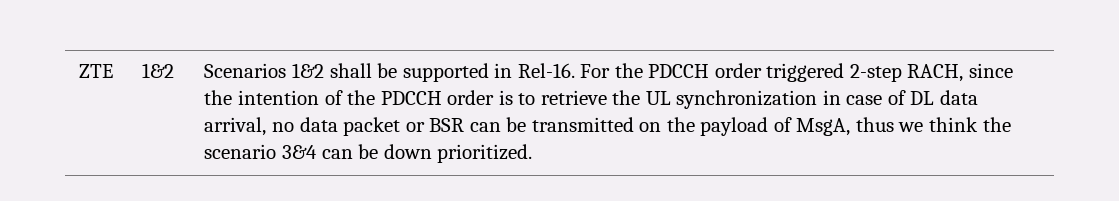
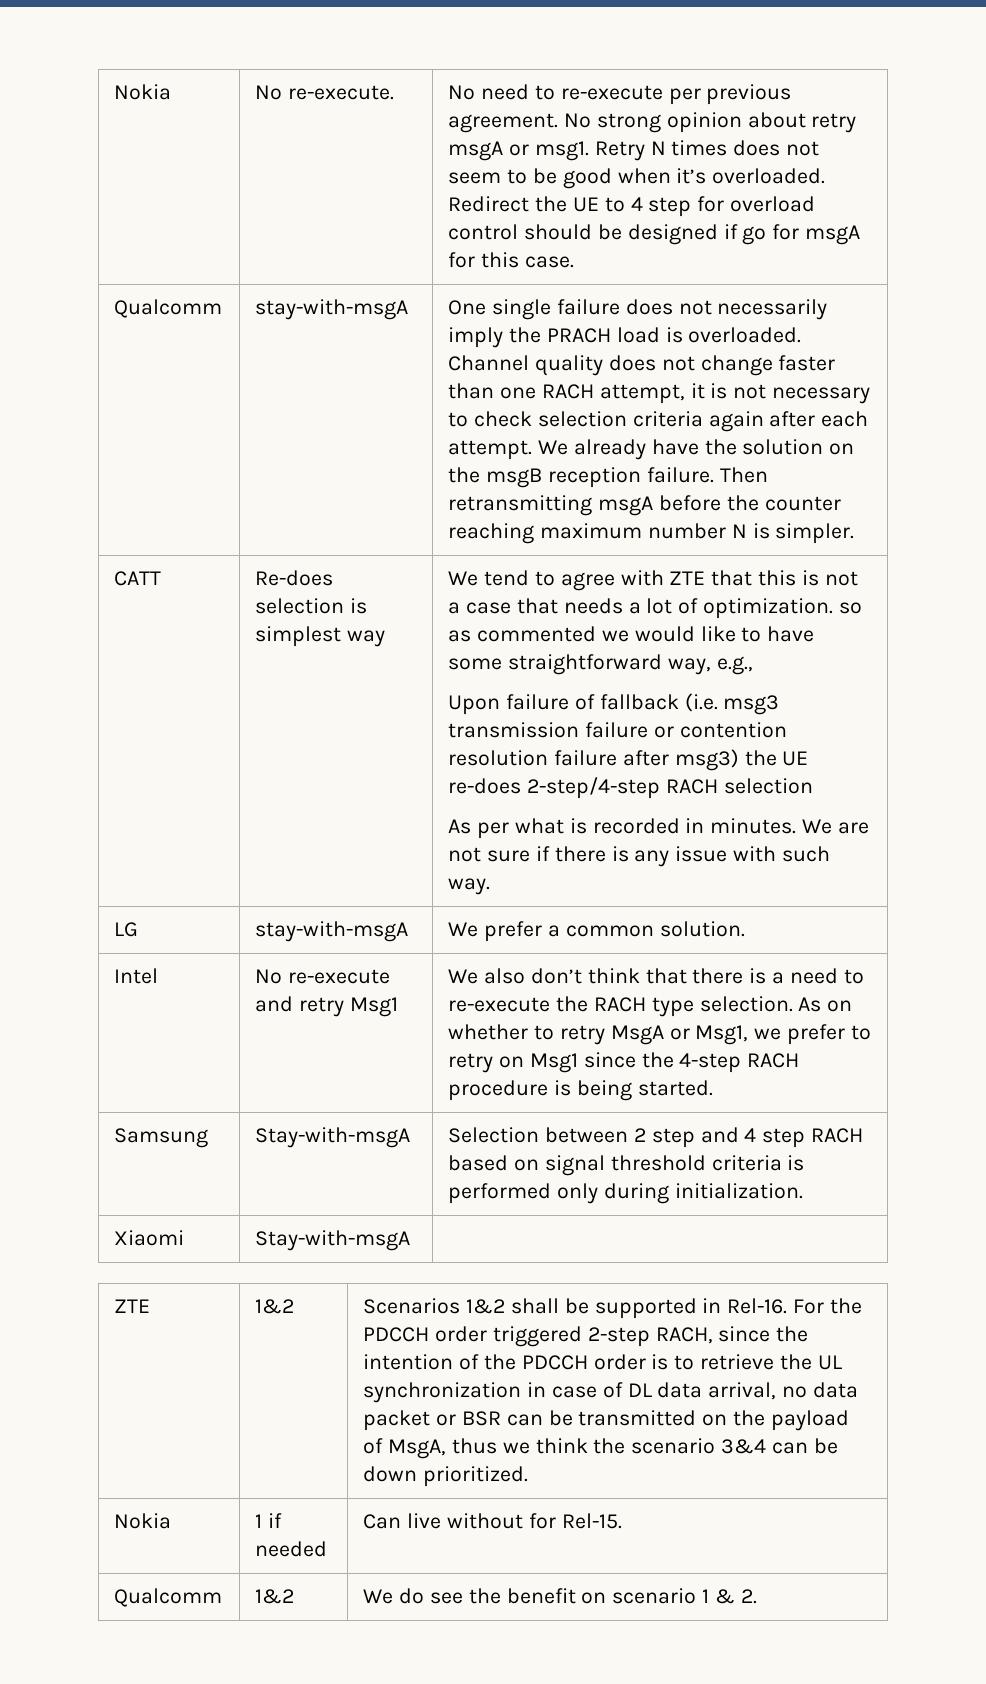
+ Nokia | No re-execute. | No need to re-execute per previous agreement. No strong opinion about retry msgA or msg1. Retry N times does not seem to be good when it’s overloaded. Redirect the UE to 4 step for overload control should be designed if go for msgA for this case.
+ Qualcomm | stay-with-msgA | One single failure does not necessarily imply the PRACH load is overloaded. Channel quality does not change faster than one RACH attempt, it is not necessary to check selection criteria again after each attempt. We already have the solution on the msgB reception failure. Then retransmitting msgA before the counter reaching maximum number N is simpler.
+ CATT | Re-does selection is simplest way | We tend to agree with ZTE that this is not a case that needs a lot of optimization. so as commented we would like to have some straightforward way, e.g.,
+ Upon failure of fallback (i.e. msg3 transmission failure or contention resolution failure after msg3) the UE re-does 2-step/4-step RACH selection
+ As per what is recorded in minutes. We are not sure if there is any issue with such way.
+ LG | stay-with-msgA | We prefer a common solution.
+ Intel | No re-execute and retry Msg1 | We also don’t think that there is a need to re-execute the RACH type selection. As on whether to retry MsgA or Msg1, we prefer to retry on Msg1 since the 4-step RACH procedure is being started.
+ Samsung | Stay-with-msgA | Selection between 2 step and 4 step RACH based on signal threshold criteria is performed only during initialization.
+ Xiaomi | Stay-with-msgA |
+ Nokia | 1 if needed | Can live without for Rel-15.
+ Qualcomm | 1&2 | We do see the benefit on scenario 1 & 2.

